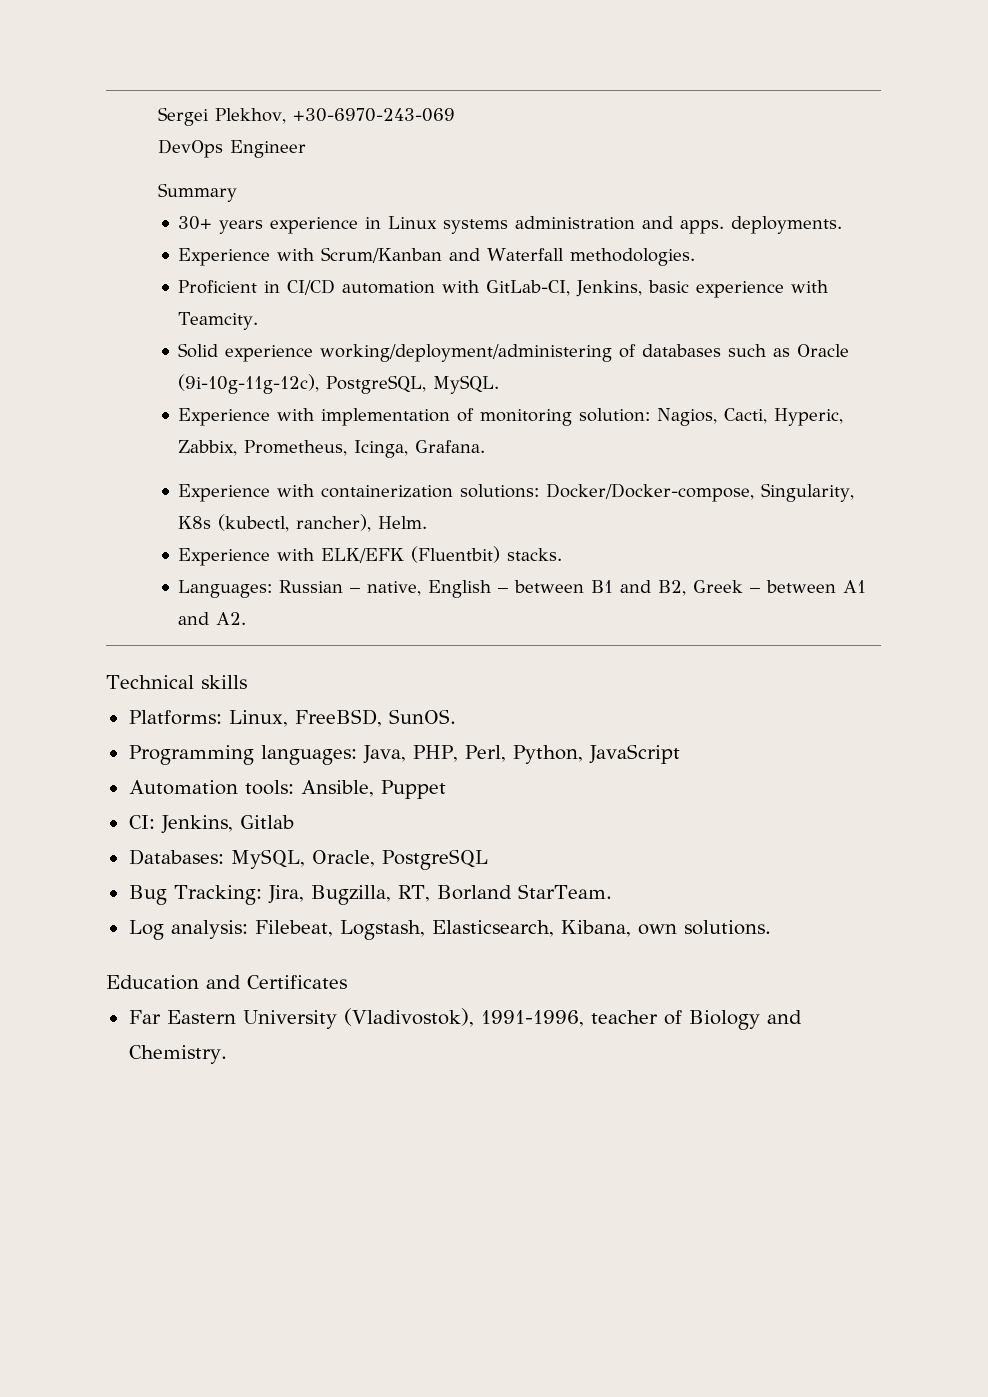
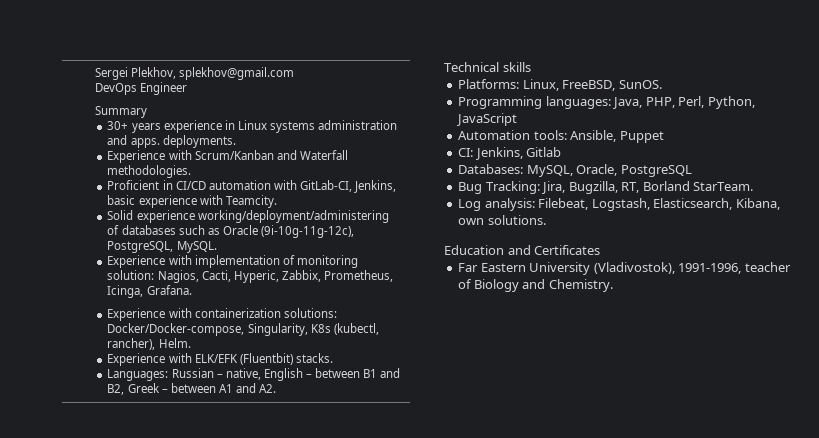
- Sergei Plekhov, +30-6970-243-069
+ Sergei Plekhov, splekhov@gmail.com

